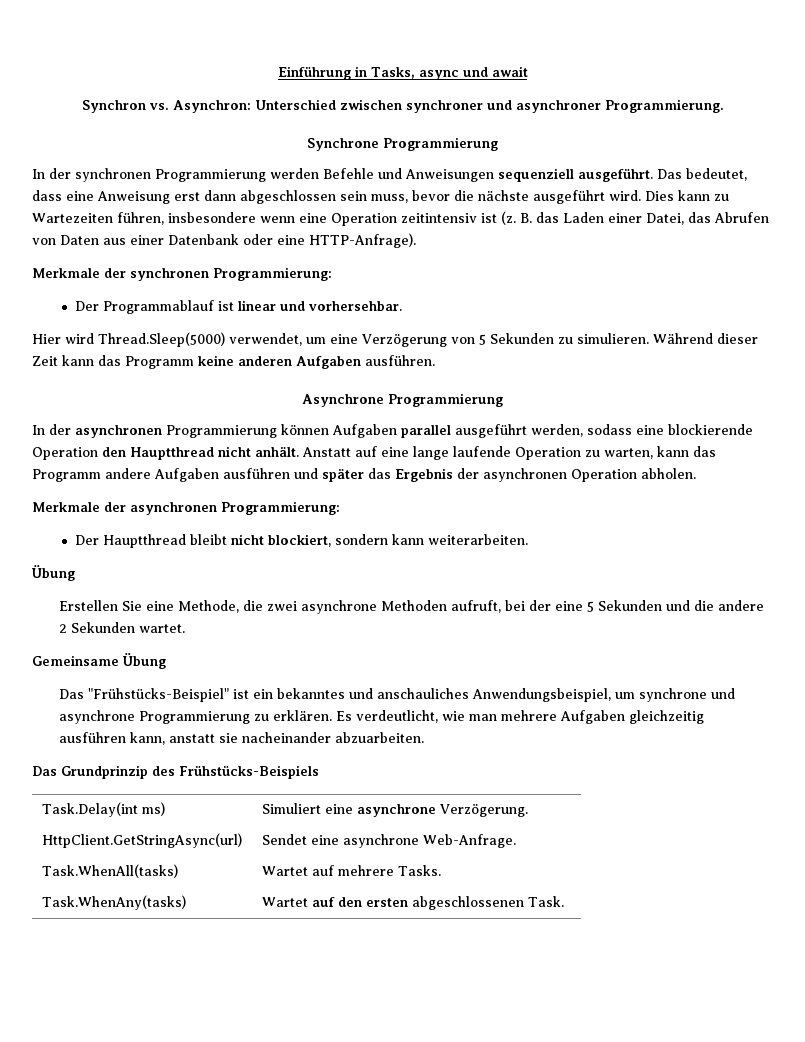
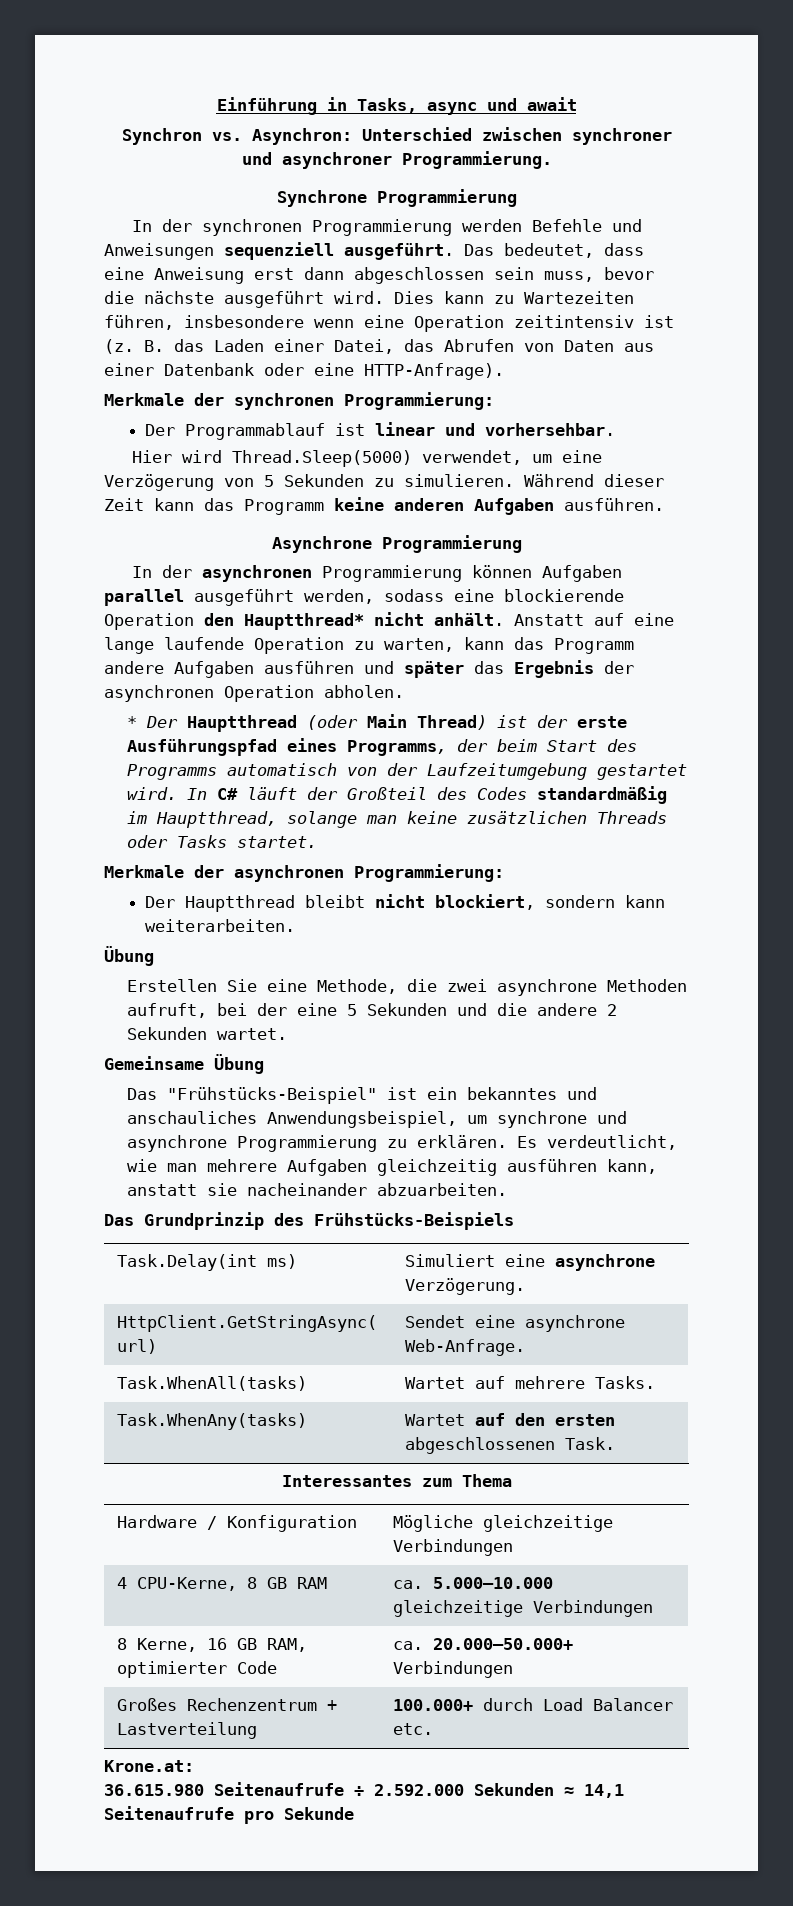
- In der asynchronen Programmierung können Aufgaben parallel ausgeführt werden, sodass eine blockierende Operation den Hauptthread nicht anhält.
+ In der asynchronen Programmierung können Aufgaben parallel ausgeführt werden, sodass eine blockierende Operation den Hauptthread* nicht anhält.
+ * Der Hauptthread (oder Main Thread) ist der erste Ausführungspfad eines Programms, der beim Start des Programms automatisch von der Laufzeitumgebung gestartet wird. In C# läuft der Großteil des Codes standardmäßig im Hauptthread, solange man keine zusätzlichen Threads oder Tasks startet.
+ Interessantes zum Thema
+ Hardware / Konfiguration | Mögliche gleichzeitige Verbindungen
+ 4 CPU-Kerne, 8 GB RAM | ca. 5.000–10.000 gleichzeitige Verbindungen
+ 8 Kerne, 16 GB RAM, optimierter Code | ca. 20.000–50.000+ Verbindungen
+ Großes Rechenzentrum + Lastverteilung | 100.000+ durch Load Balancer etc.
+ Krone.at:
+ 36.615.980 Seitenaufrufe ÷ 2.592.000 Sekunden ≈ 14,1 Seitenaufrufe pro Sekunde

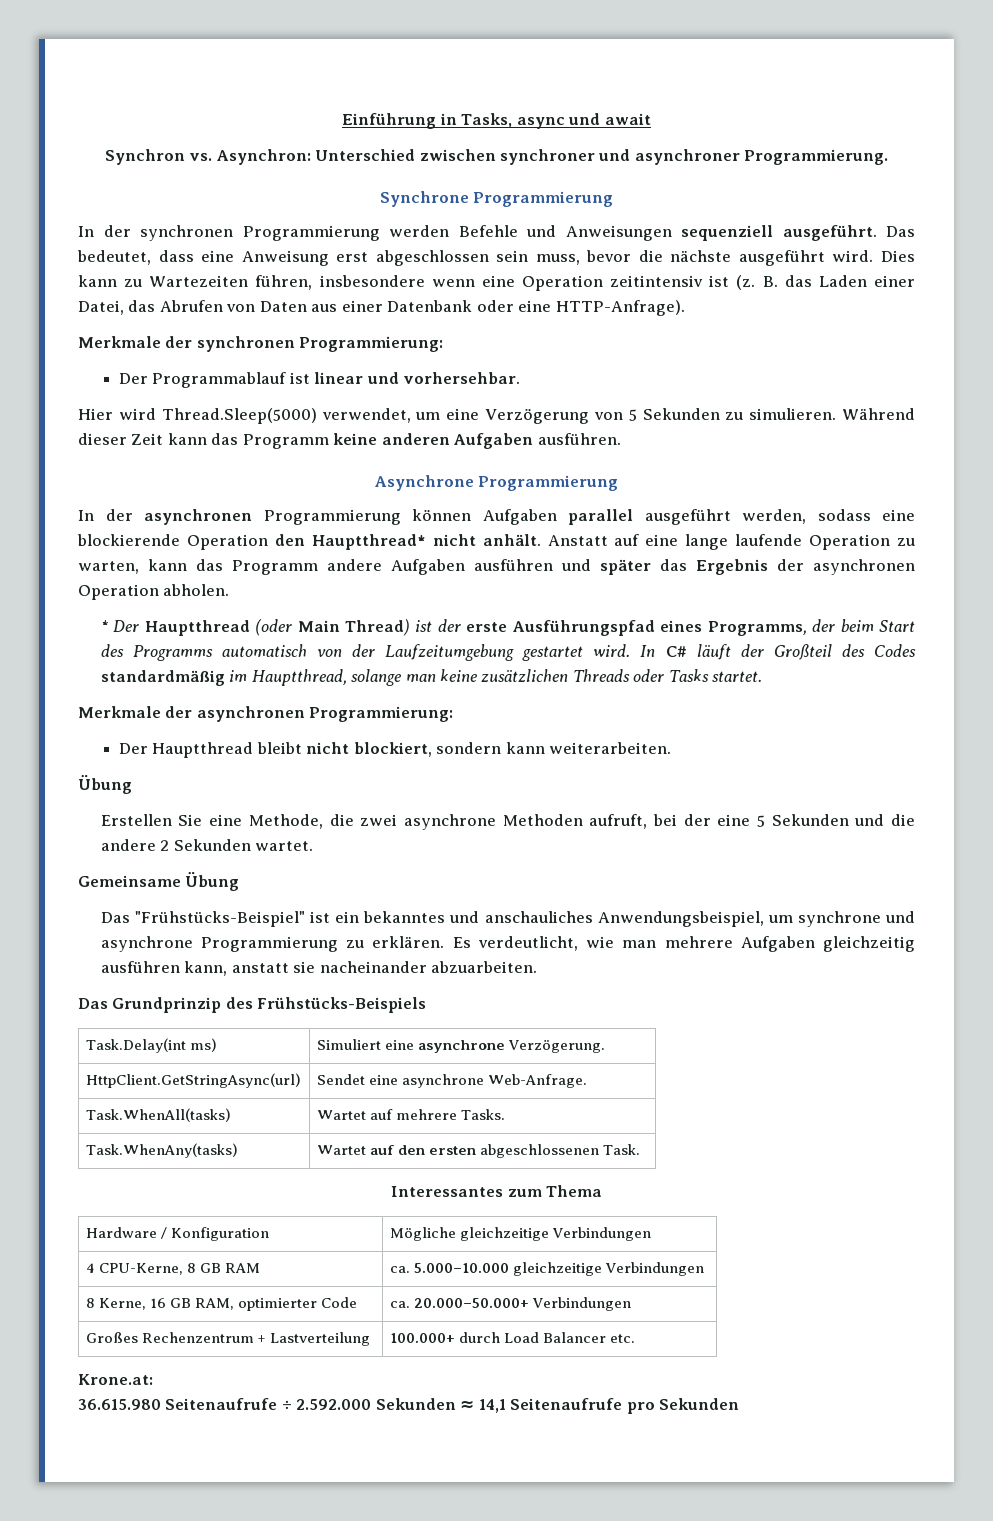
- Das bedeutet, dass eine Anweisung erst dann abgeschlossen sein muss, bevor die nächste ausgeführt wird.
+ Das bedeutet, dass eine Anweisung erst abgeschlossen sein muss, bevor die nächste ausgeführt wird.
- 36.615.980 Seitenaufrufe ÷ 2.592.000 Sekunden ≈ 14,1 Seitenaufrufe pro Sekunde
+ 36.615.980 Seitenaufrufe ÷ 2.592.000 Sekunden ≈ 14,1 Seitenaufrufe pro Sekunden

